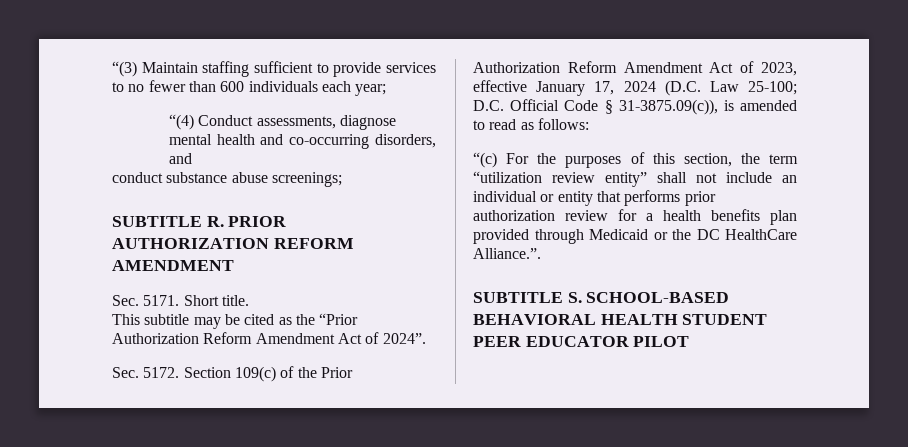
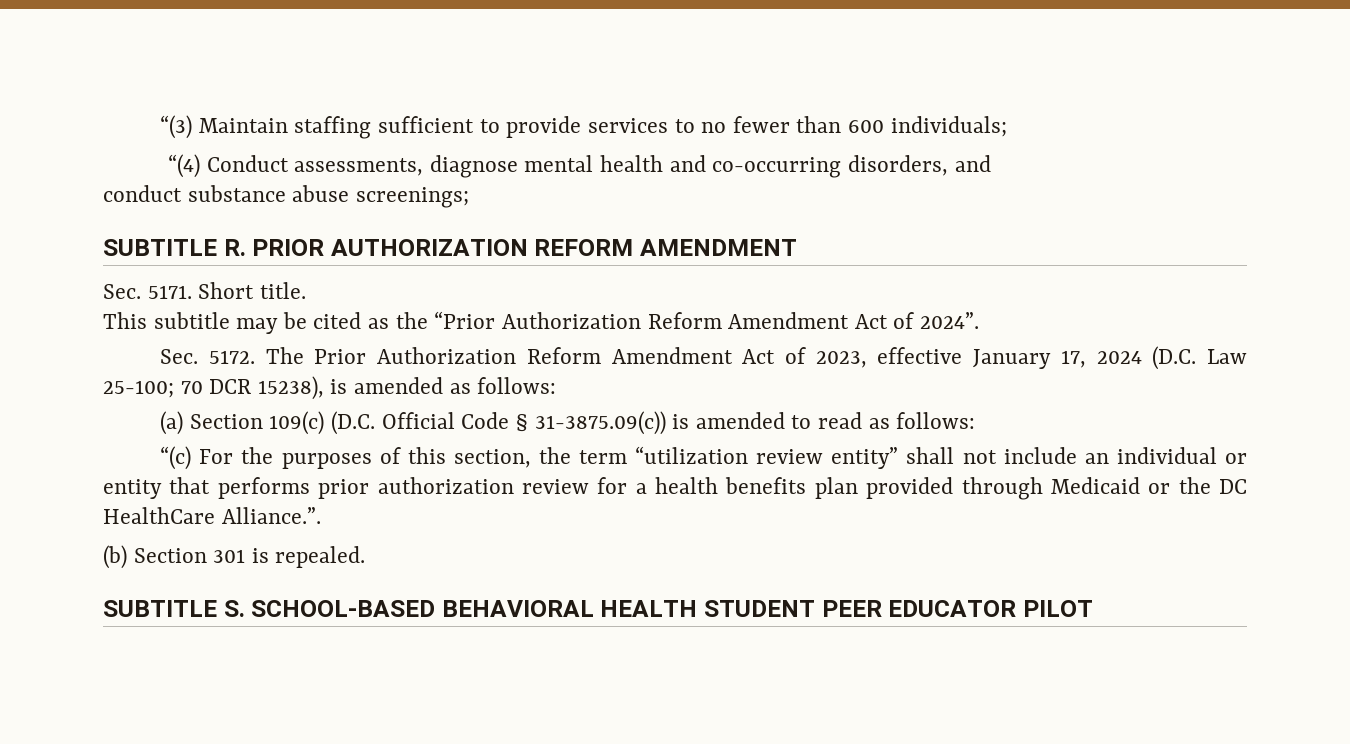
- “(3) Maintain staffing sufficient to provide services to no fewer than 600 individuals each year;
+ “(3) Maintain staffing sufficient to provide services to no fewer than 600 individuals;
- Section 109(c) of the Prior Authorization Reform Amendment Act of 2023, effective January 17, 2024 (D.C. Law 25-100; D.C. Official Code § 31-3875.09(c)), is amended to read as follows:
+ The Prior Authorization Reform Amendment Act of 2023, effective January 17, 2024 (D.C. Law 25-100; 70 DCR 15238), is amended as follows:
+ (a) Section 109(c) (D.C. Official Code § 31-3875.09(c)) is amended to read as follows:
+ (b) Section 301 is repealed.

